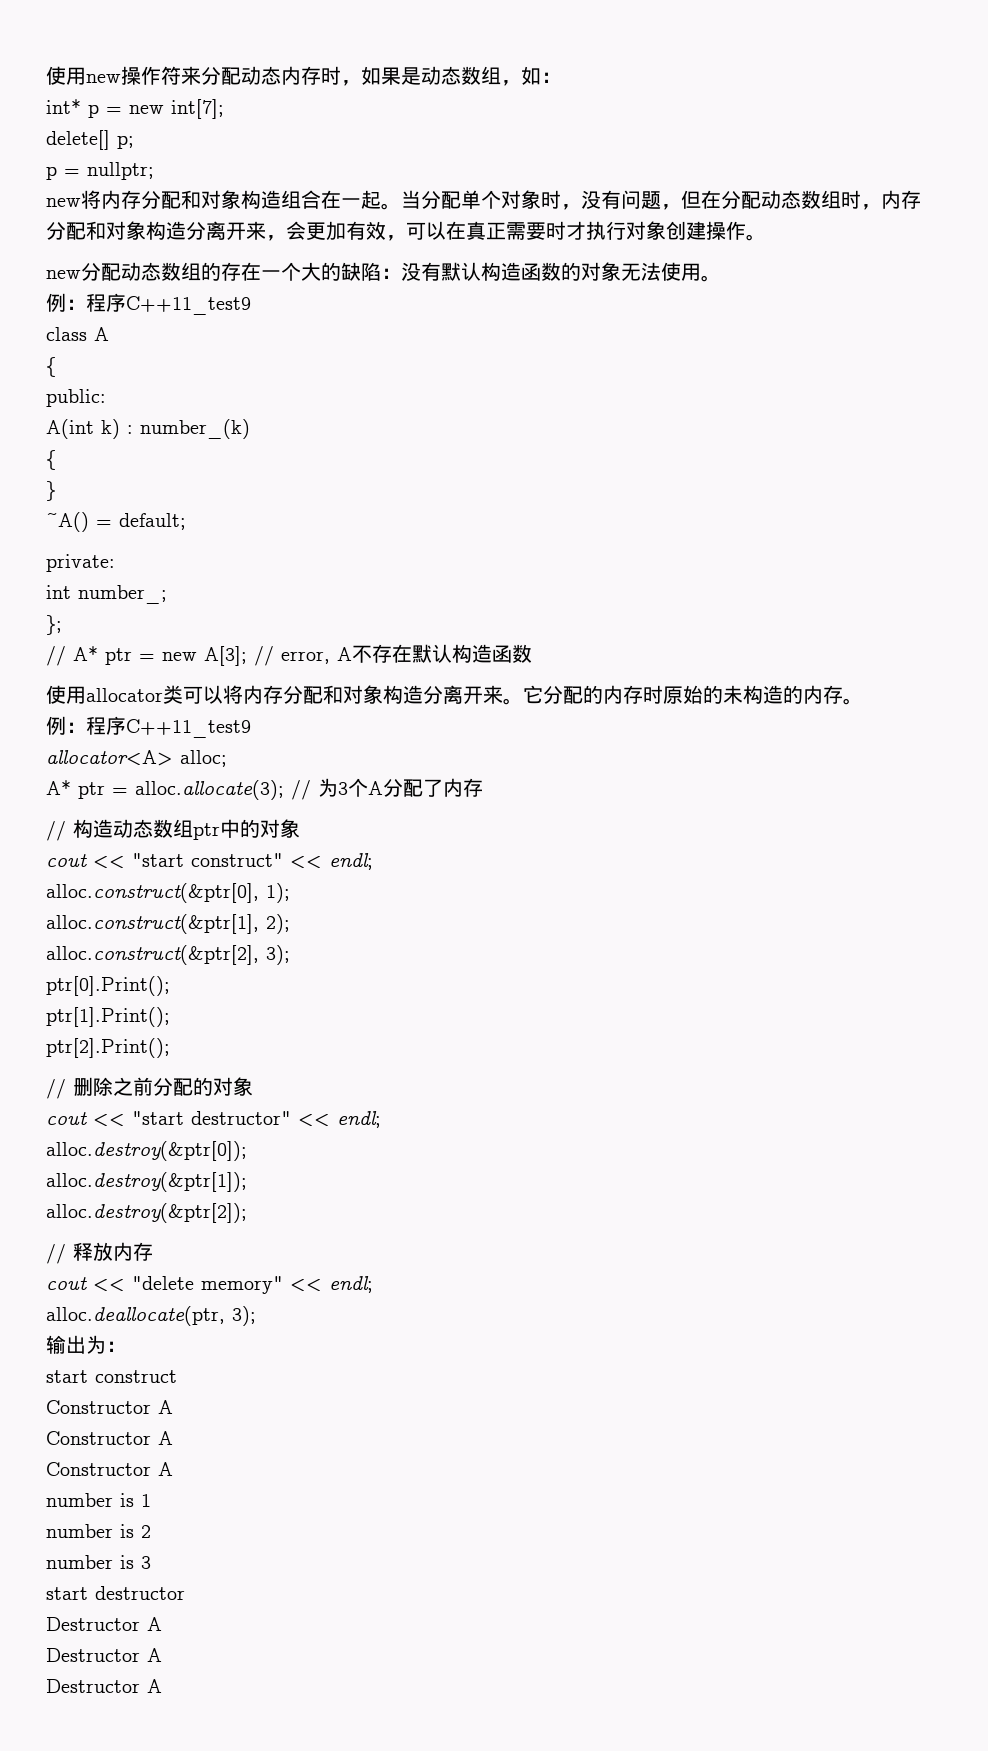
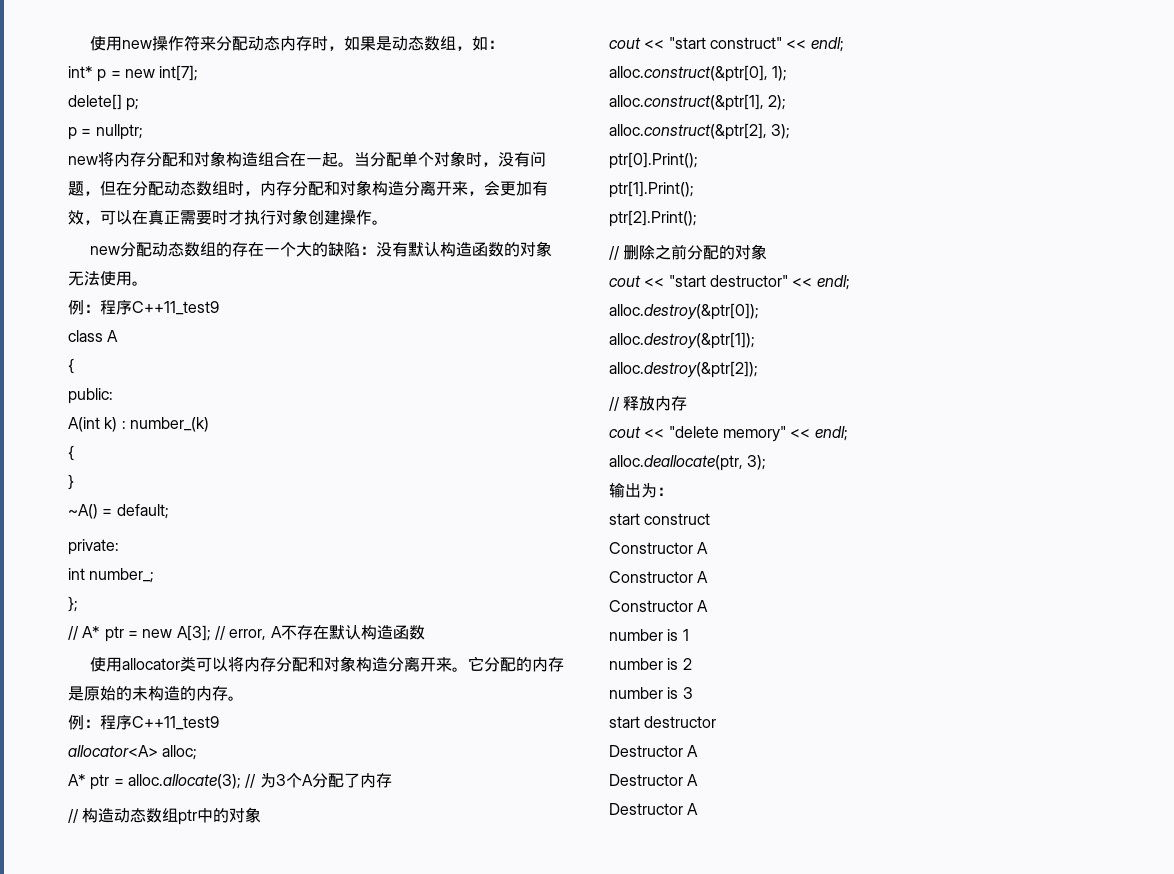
- 它分配的内存时原始的未构造的内存。
+ 它分配的内存是原始的未构造的内存。

